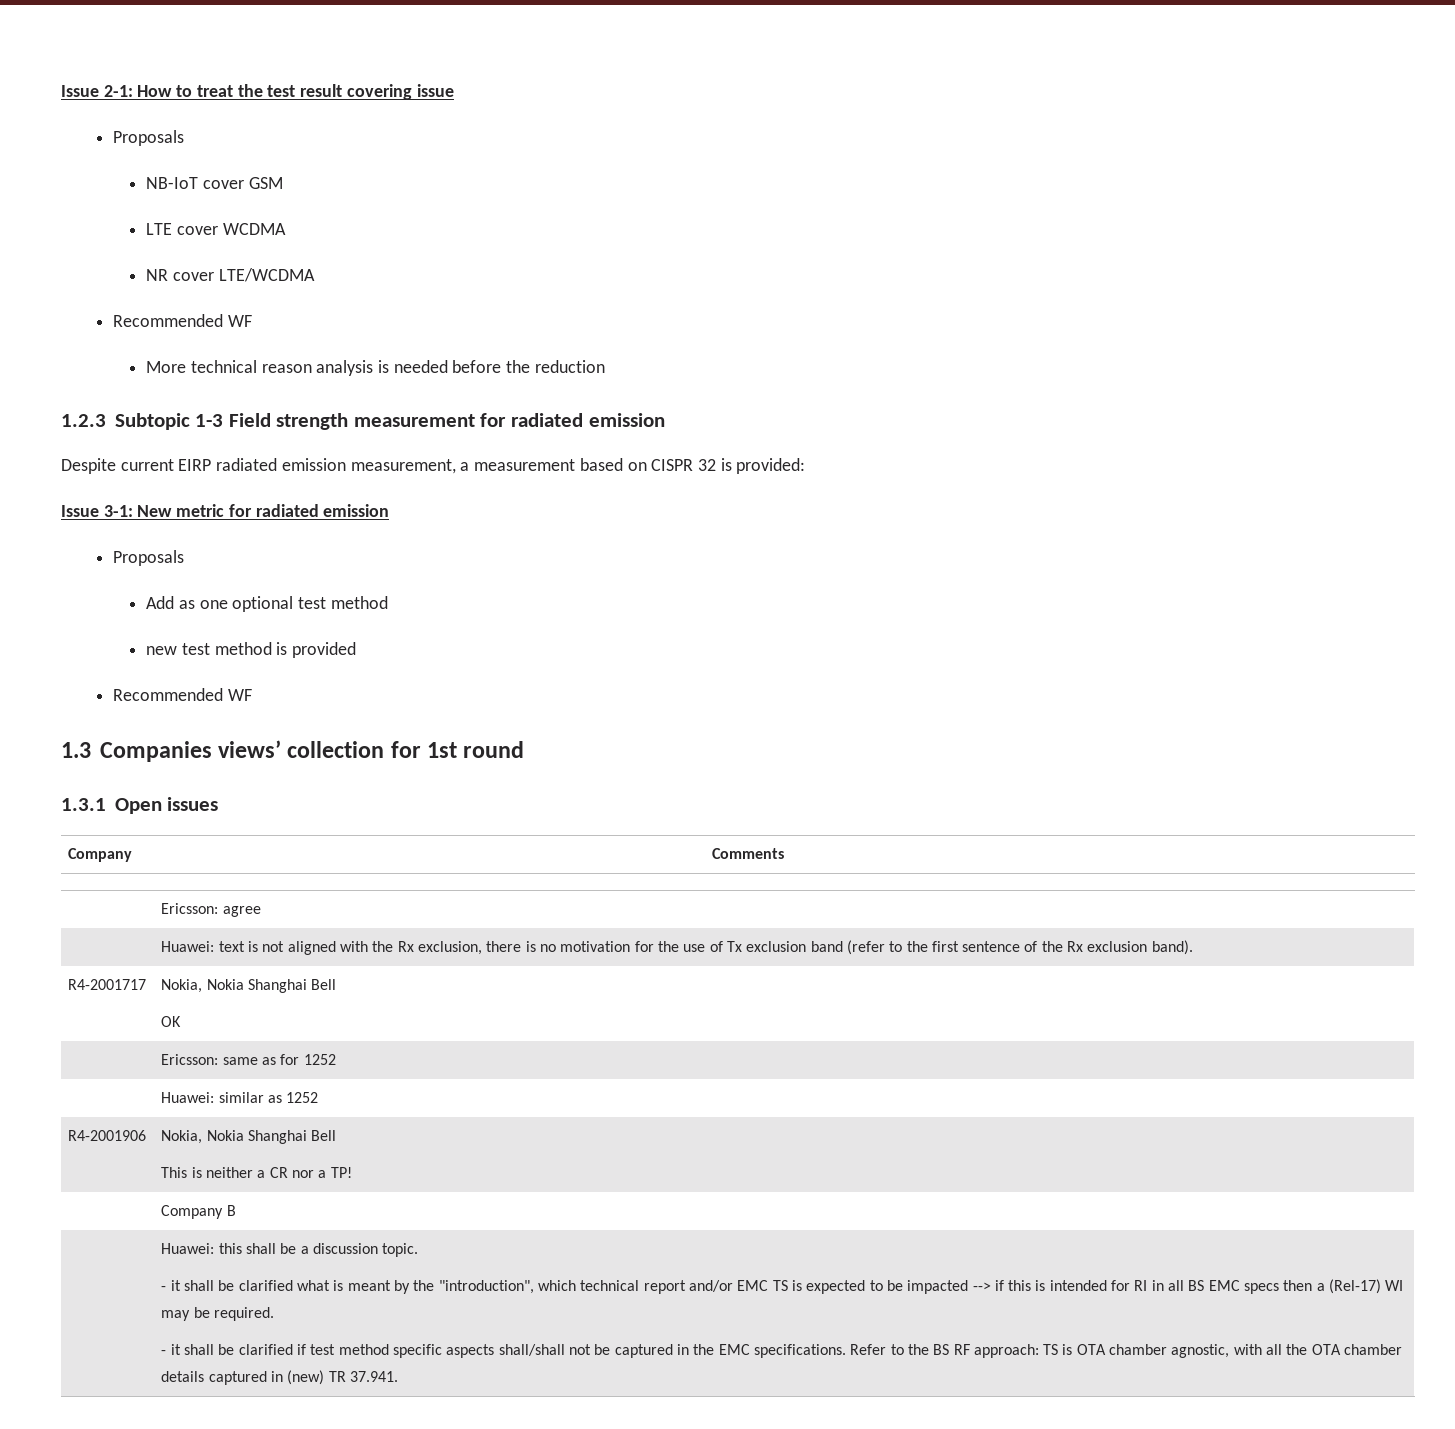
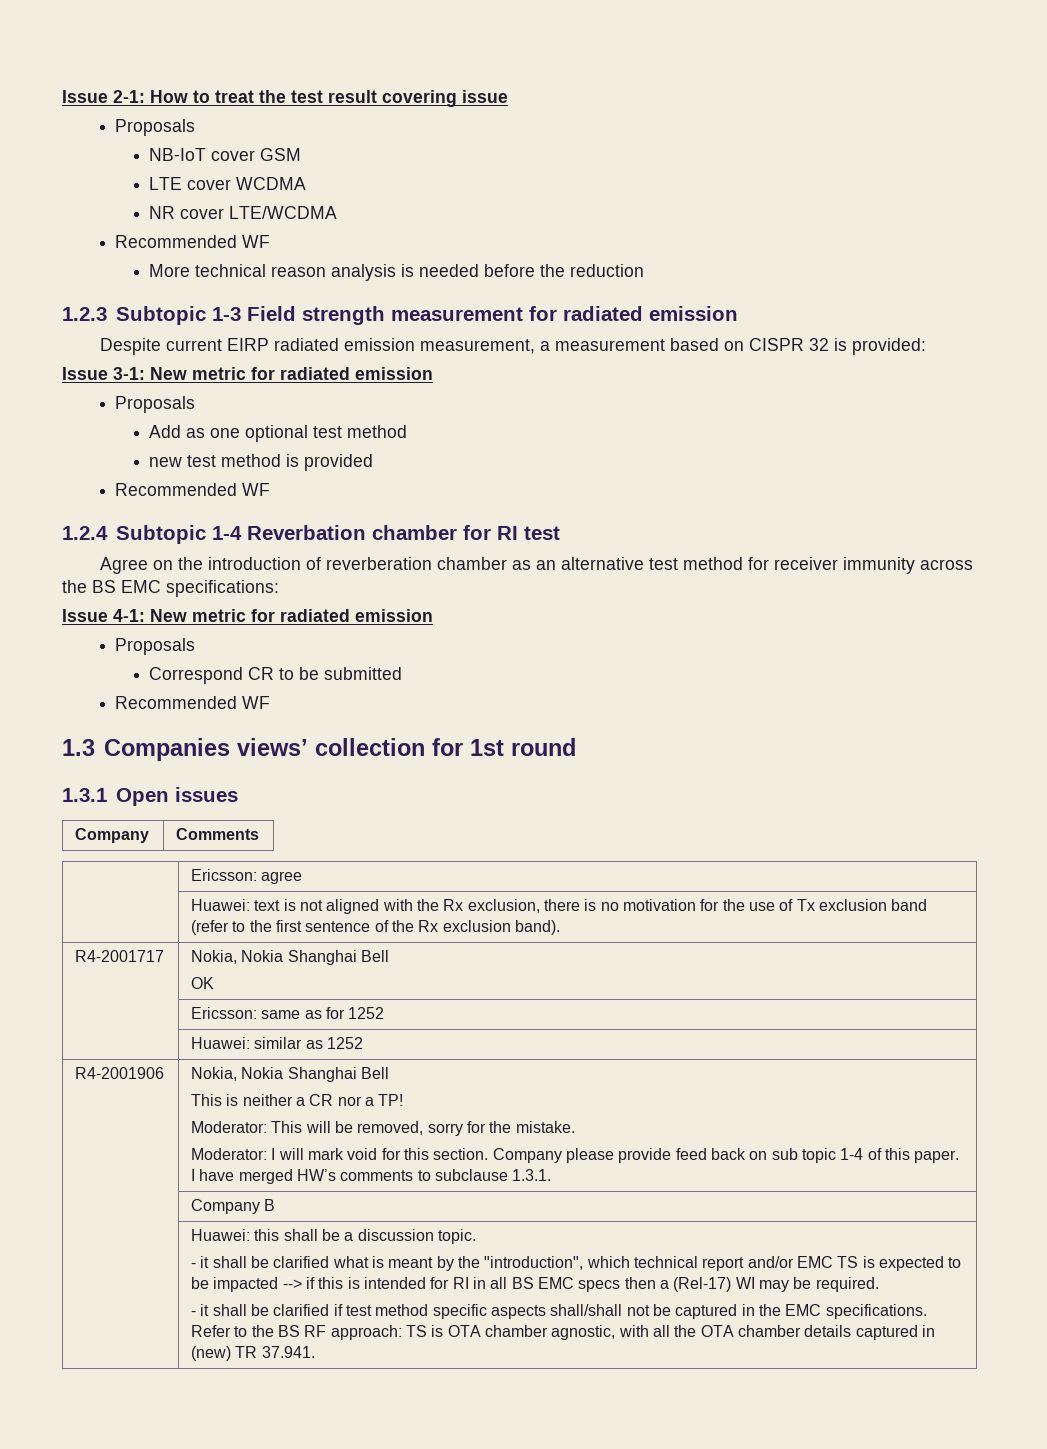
+ 1.2.4 Subtopic 1-4 Reverbation chamber for RI test
+ Agree on the introduction of reverberation chamber as an alternative test method for receiver immunity across the BS EMC specifications:
+ Issue 4-1: New metric for radiated emission
+ Proposals
+ Correspond CR to be submitted
+ Recommended WF
+ Moderator: This will be removed, sorry for the mistake.
+ Moderator: I will mark void for this section. Company please provide feed back on sub topic 1-4 of this paper. I have merged HW’s comments to subclause 1.3.1.

